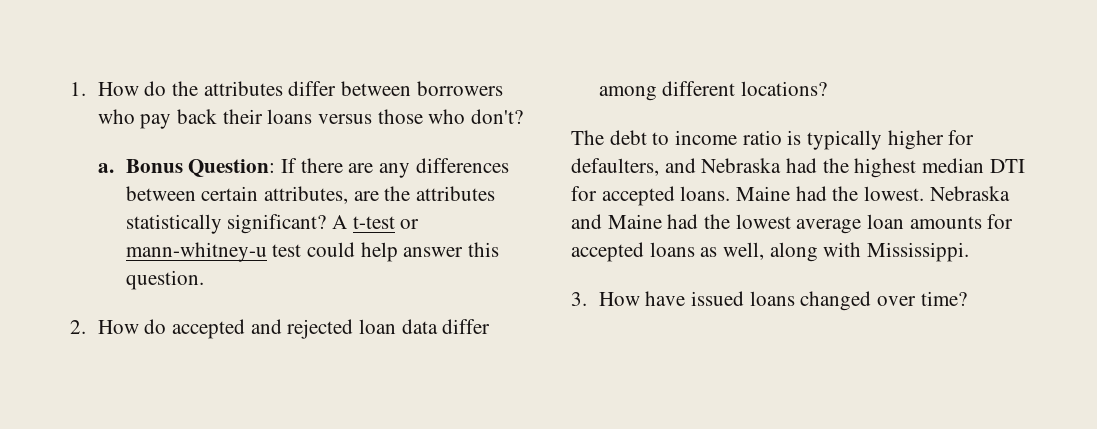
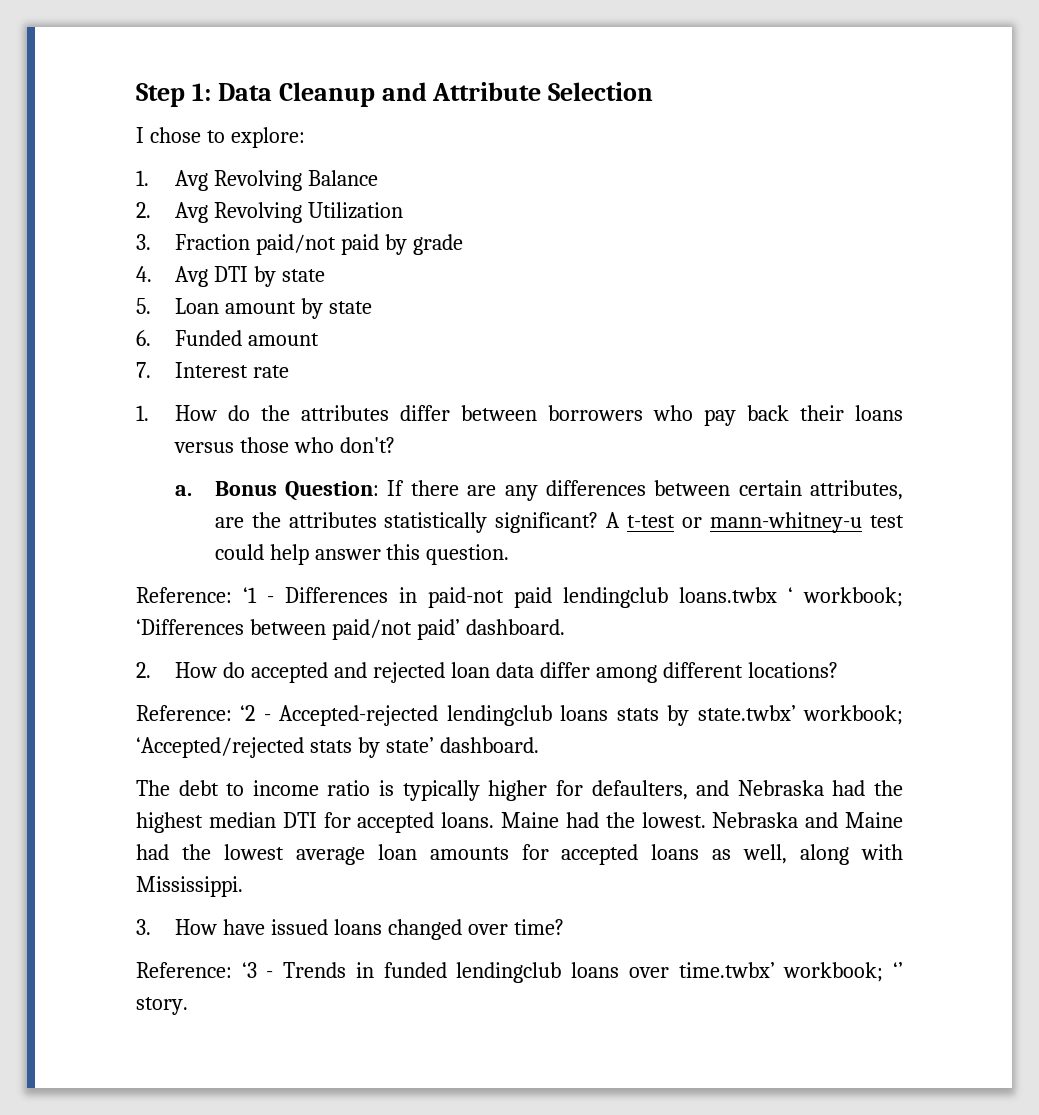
+ Step 1: Data Cleanup and Attribute Selection
+ I chose to explore:
+ 1. Avg Revolving Balance
+ 2. Avg Revolving Utilization
+ 3. Fraction paid/not paid by grade
+ 4. Avg DTI by state
+ 5. Loan amount by state
+ 6. Funded amount
+ 7. Interest rate
+ Reference: ‘1 - Differences in paid-not paid lendingclub loans.twbx ‘ workbook; ‘Differences between paid/not paid’ dashboard.
+ Reference: ‘2 - Accepted-rejected lendingclub loans stats by state.twbx’ workbook; ‘Accepted/rejected stats by state’ dashboard.
+ Reference: ‘3 - Trends in funded lendingclub loans over time.twbx’ workbook; ‘’ story.

